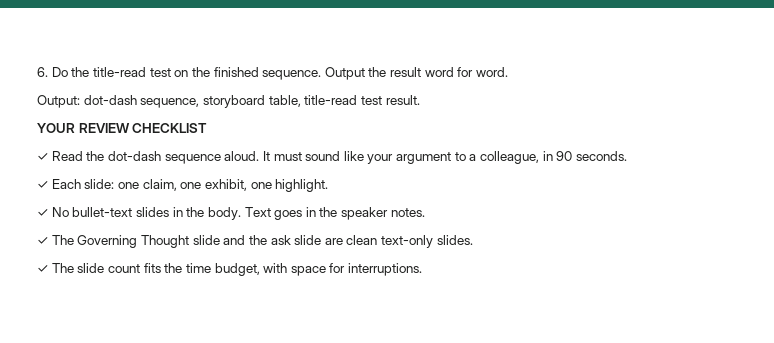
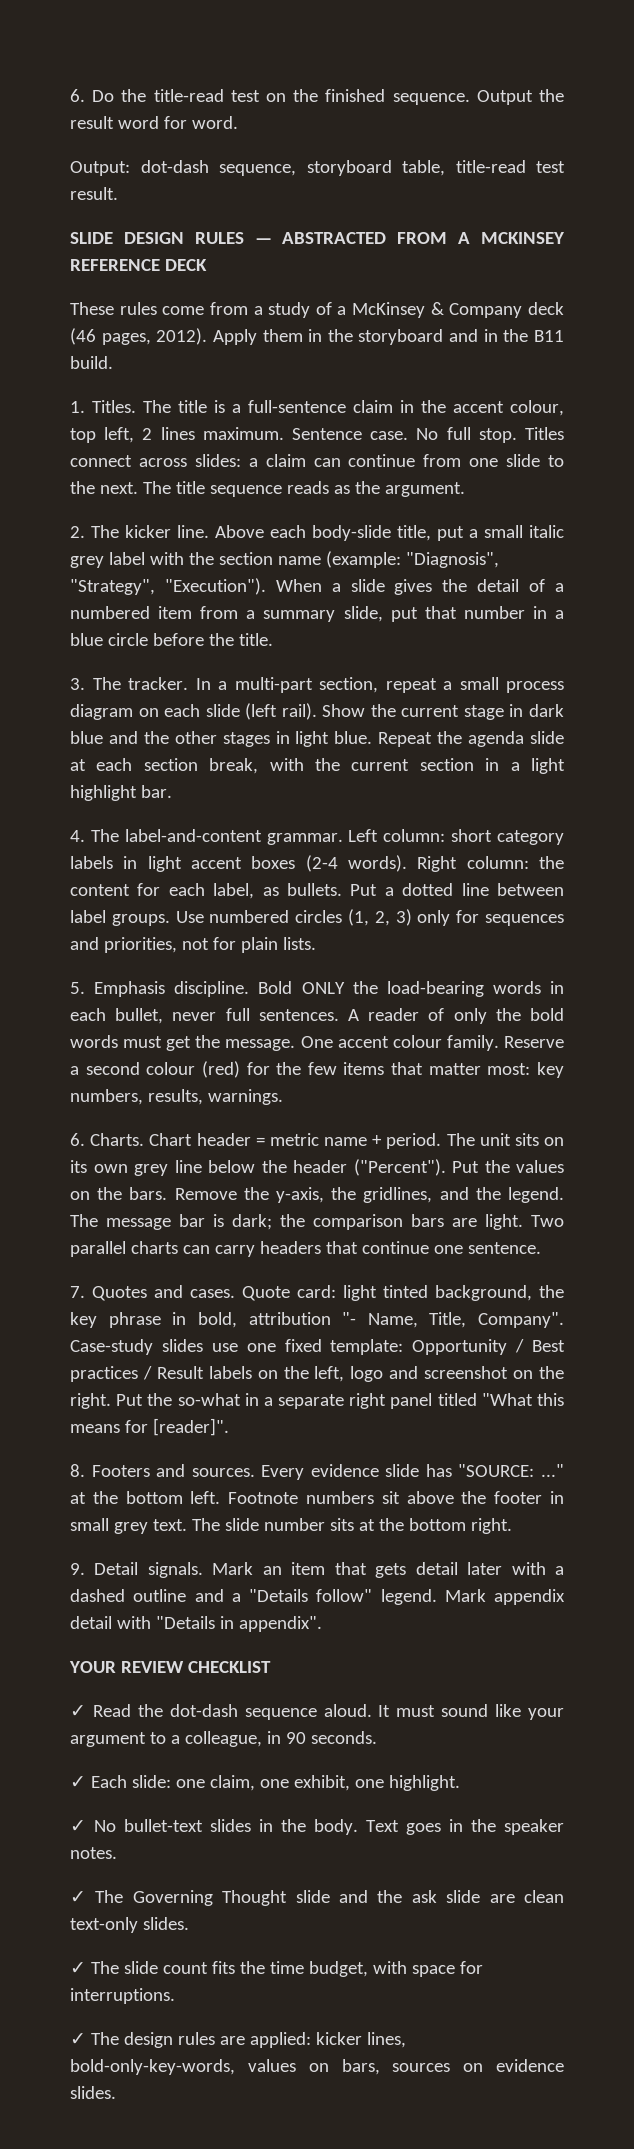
+ SLIDE DESIGN RULES — ABSTRACTED FROM A MCKINSEY REFERENCE DECK
+ These rules come from a study of a McKinsey & Company deck (46 pages, 2012). Apply them in the storyboard and in the B11 build.
+ 1. Titles. The title is a full-sentence claim in the accent colour, top left, 2 lines maximum. Sentence case. No full stop. Titles connect across slides: a claim can continue from one slide to the next. The title sequence reads as the argument.
+ 2. The kicker line. Above each body-slide title, put a small italic grey label with the section name (example: "Diagnosis", "Strategy", "Execution"). When a slide gives the detail of a numbered item from a summary slide, put that number in a blue circle before the title.
+ 3. The tracker. In a multi-part section, repeat a small process diagram on each slide (left rail). Show the current stage in dark blue and the other stages in light blue. Repeat the agenda slide at each section break, with the current section in a light highlight bar.
+ 4. The label-and-content grammar. Left column: short category labels in light accent boxes (2-4 words). Right column: the content for each label, as bullets. Put a dotted line between label groups. Use numbered circles (1, 2, 3) only for sequences and priorities, not for plain lists.
+ 5. Emphasis discipline. Bold ONLY the load-bearing words in each bullet, never full sentences. A reader of only the bold words must get the message. One accent colour family. Reserve a second colour (red) for the few items that matter most: key numbers, results, warnings.
+ 6. Charts. Chart header = metric name + period. The unit sits on its own grey line below the header ("Percent"). Put the values on the bars. Remove the y-axis, the gridlines, and the legend. The message bar is dark; the comparison bars are light. Two parallel charts can carry headers that continue one sentence.
+ 7. Quotes and cases. Quote card: light tinted background, the key phrase in bold, attribution "- Name, Title, Company". Case-study slides use one fixed template: Opportunity / Best practices / Result labels on the left, logo and screenshot on the right. Put the so-what in a separate right panel titled "What this means for [reader]".
+ 8. Footers and sources. Every evidence slide has "SOURCE: ..." at the bottom left. Footnote numbers sit above the footer in small grey text. The slide number sits at the bottom right.
+ 9. Detail signals. Mark an item that gets detail later with a dashed outline and a "Details follow" legend. Mark appendix detail with "Details in appendix".
+ ✓ The design rules are applied: kicker lines, bold-only-key-words, values on bars, sources on evidence slides.

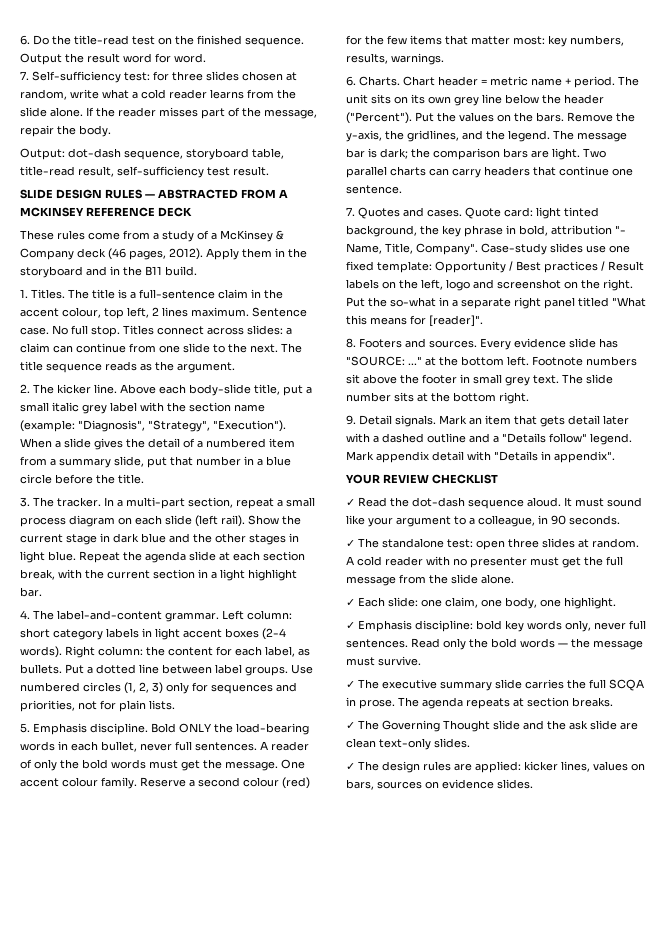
+ 7. Self-sufficiency test: for three slides chosen at random, write what a cold reader learns from the slide alone. If the reader misses part of the message, repair the body.
- Output: dot-dash sequence, storyboard table, title-read test result.
+ Output: dot-dash sequence, storyboard table, title-read result, self-sufficiency test result.
+ ✓ The standalone test: open three slides at random. A cold reader with no presenter must get the full message from the slide alone.
- ✓ Each slide: one claim, one exhibit, one highlight.
+ ✓ Each slide: one claim, one body, one highlight.
- ✓ No bullet-text slides in the body. Text goes in the speaker notes.
+ ✓ Emphasis discipline: bold key words only, never full sentences. Read only the bold words — the message must survive.
+ ✓ The executive summary slide carries the full SCQA in prose. The agenda repeats at section breaks.
- ✓ The slide count fits the time budget, with space for interruptions.
- ✓ The design rules are applied: kicker lines, bold-only-key-words, values on bars, sources on evidence slides.
+ ✓ The design rules are applied: kicker lines, values on bars, sources on evidence slides.

